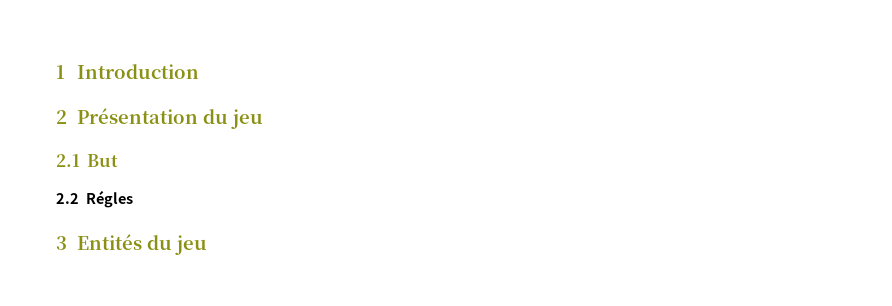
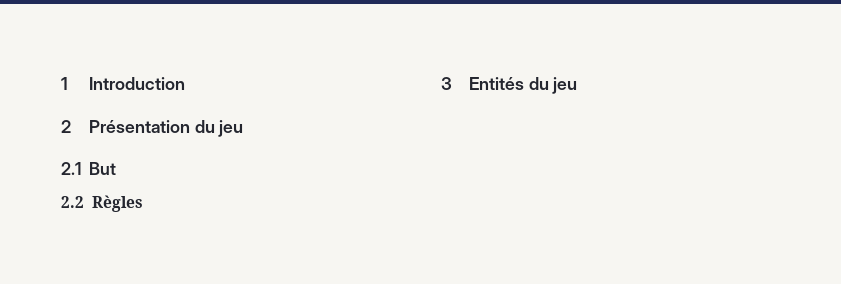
- 2.2 Régles
+ 2.2 Règles

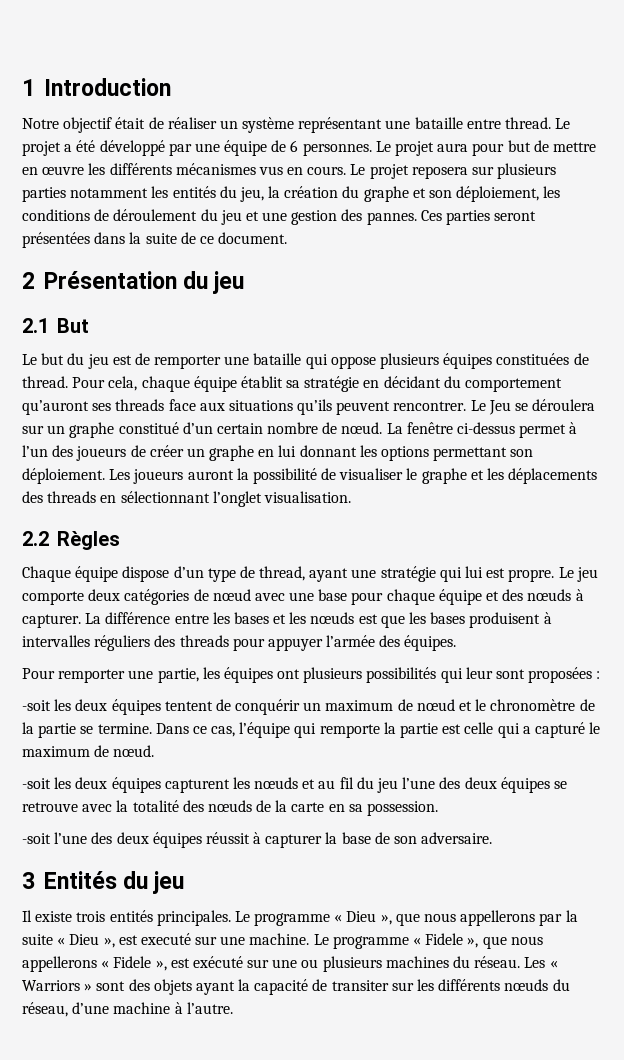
+ Notre objectif était de réaliser un système représentant une bataille entre thread. Le projet a été développé par une équipe de 6 personnes. Le projet aura pour but de mettre en œuvre les différents mécanismes vus en cours. Le projet reposera sur plusieurs parties notamment les entités du jeu, la création du graphe et son déploiement, les conditions de déroulement du jeu et une gestion des pannes. Ces parties seront présentées dans la suite de ce document.
+ Le but du jeu est de remporter une bataille qui oppose plusieurs équipes constituées de thread. Pour cela, chaque équipe établit sa stratégie en décidant du comportement qu’auront ses threads face aux situations qu’ils peuvent rencontrer. Le Jeu se déroulera sur un graphe constitué d’un certain nombre de nœud. La fenêtre ci-dessus permet à l’un des joueurs de créer un graphe en lui donnant les options permettant son déploiement. Les joueurs auront la possibilité de visualiser le graphe et les déplacements des threads en sélectionnant l’onglet visualisation.
  2.2 Règles
+ Chaque équipe dispose d’un type de thread, ayant une stratégie qui lui est propre. Le jeu comporte deux catégories de nœud avec une base pour chaque équipe et des nœuds à capturer. La différence entre les bases et les nœuds est que les bases produisent à intervalles réguliers des threads pour appuyer l’armée des équipes.
+ Pour remporter une partie, les équipes ont plusieurs possibilités qui leur sont proposées :
+ -soit les deux équipes tentent de conquérir un maximum de nœud et le chronomètre de la partie se termine. Dans ce cas, l’équipe qui remporte la partie est celle qui a capturé le maximum de nœud.
+ -soit les deux équipes capturent les nœuds et au fil du jeu l’une des deux équipes se retrouve avec la totalité des nœuds de la carte en sa possession.
+ -soit l’une des deux équipes réussit à capturer la base de son adversaire.
  3 Entités du jeu
+ Il existe trois entités principales. Le programme « Dieu », que nous appellerons par la suite « Dieu », est executé sur une machine. Le programme « Fidele », que nous appellerons « Fidele », est exécuté sur une ou plusieurs machines du réseau. Les « Warriors » sont des objets ayant la capacité de transiter sur les différents nœuds du réseau, d’une machine à l’autre.

